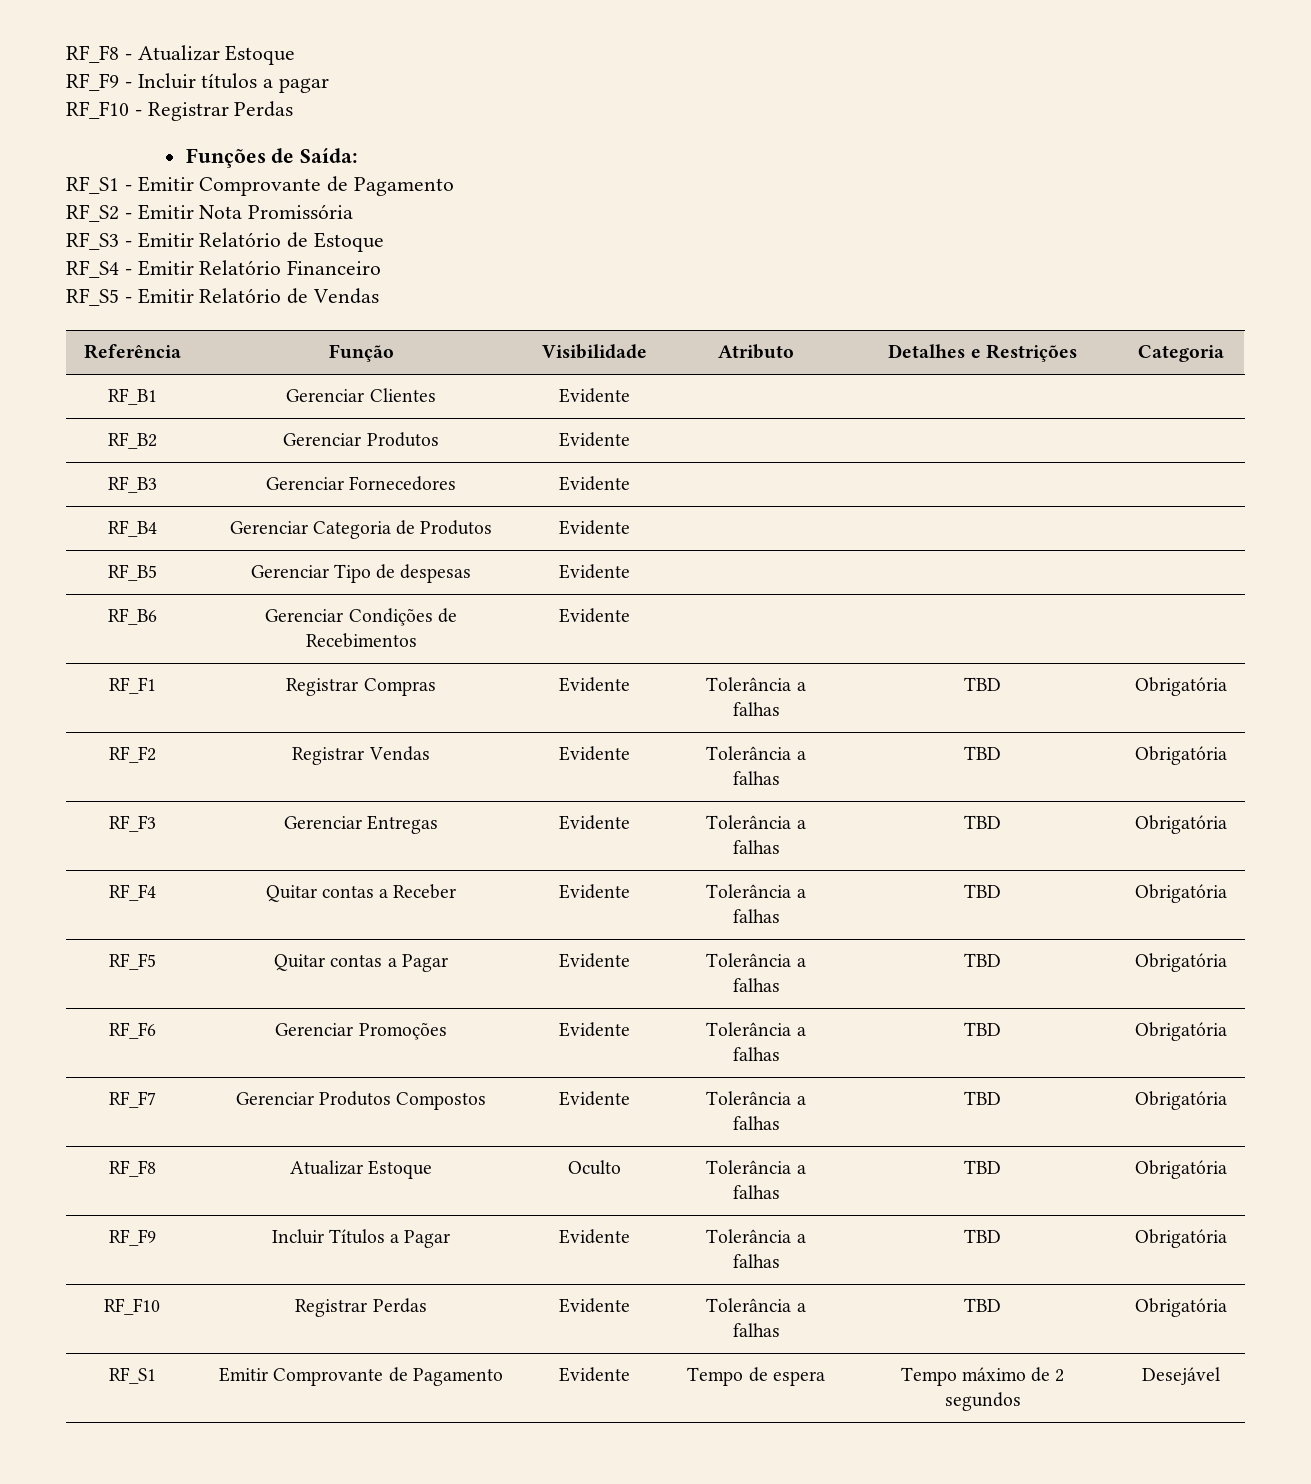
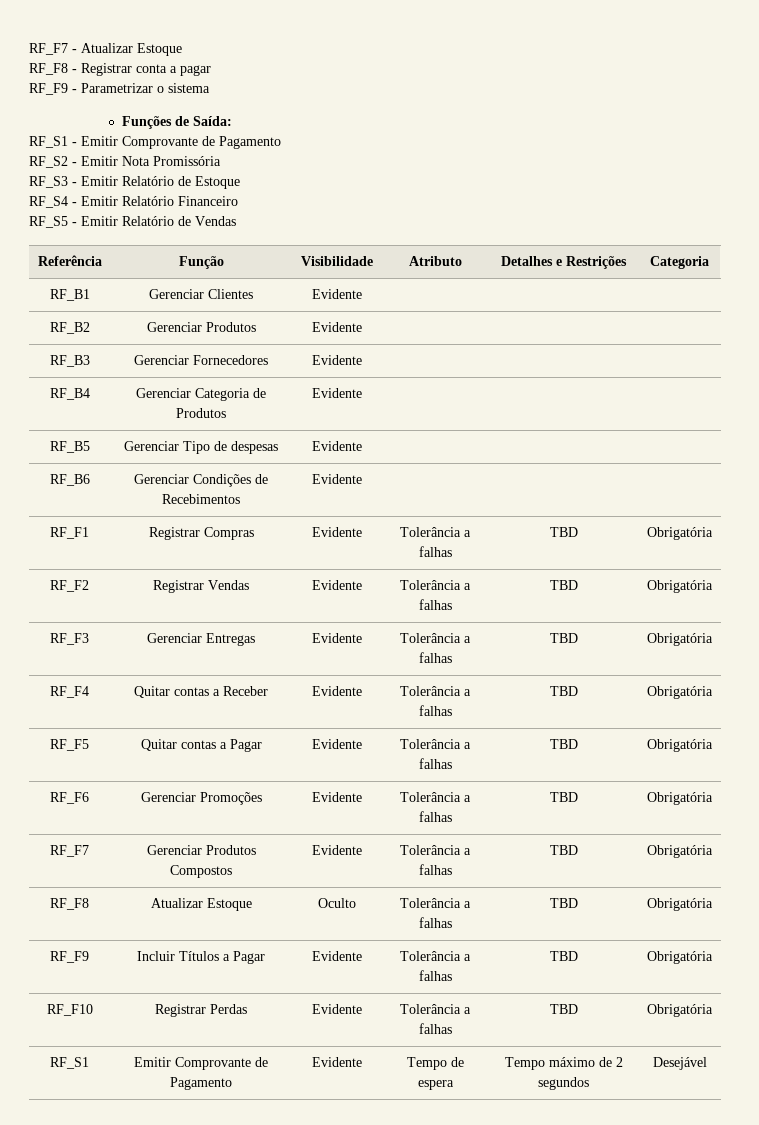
- RF_F8 - Atualizar Estoque
+ RF_F7 - Atualizar Estoque
- RF_F9 - Incluir títulos a pagar
- RF_F10 - Registrar Perdas
+ RF_F8 - Registrar conta a pagar
+ RF_F9 - Parametrizar o sistema

